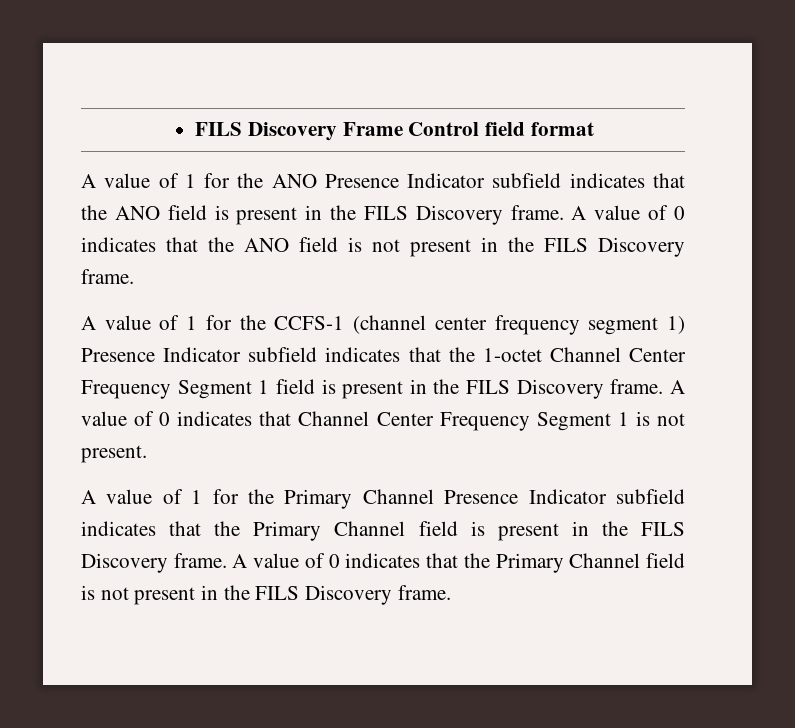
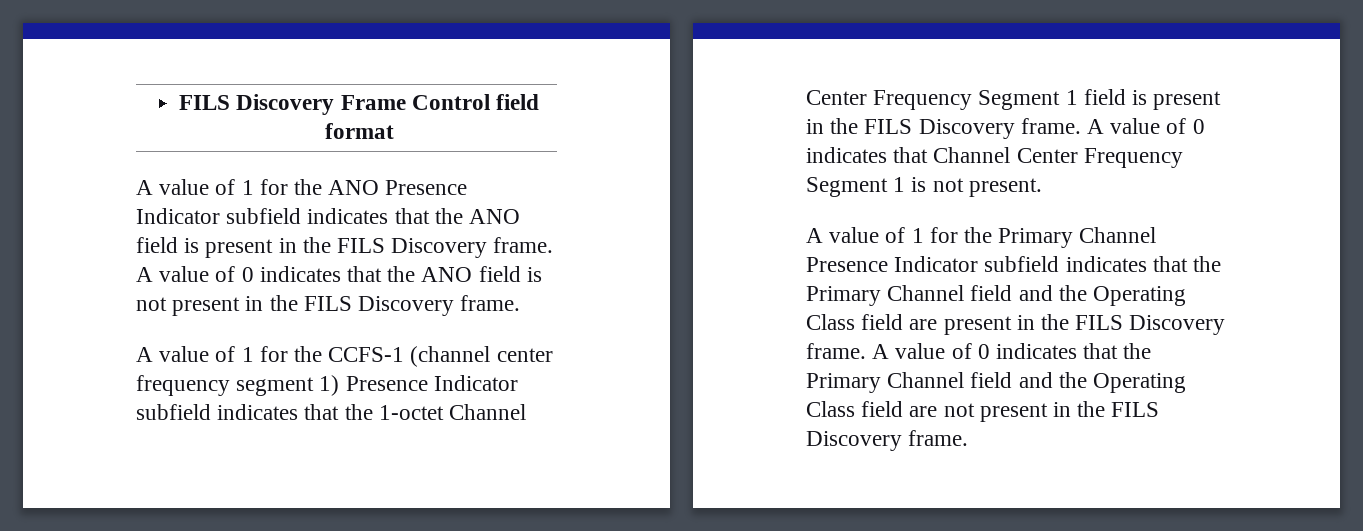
- A value of 1 for the Primary Channel Presence Indicator subfield indicates that the Primary Channel field is present in the FILS Discovery frame.
+ A value of 1 for the Primary Channel Presence Indicator subfield indicates that the Primary Channel field and the Operating Class field are present in the FILS Discovery frame.
- A value of 0 indicates that the Primary Channel field is not present in the FILS Discovery frame.
+ A value of 0 indicates that the Primary Channel field and the Operating Class field are not present in the FILS Discovery frame.

